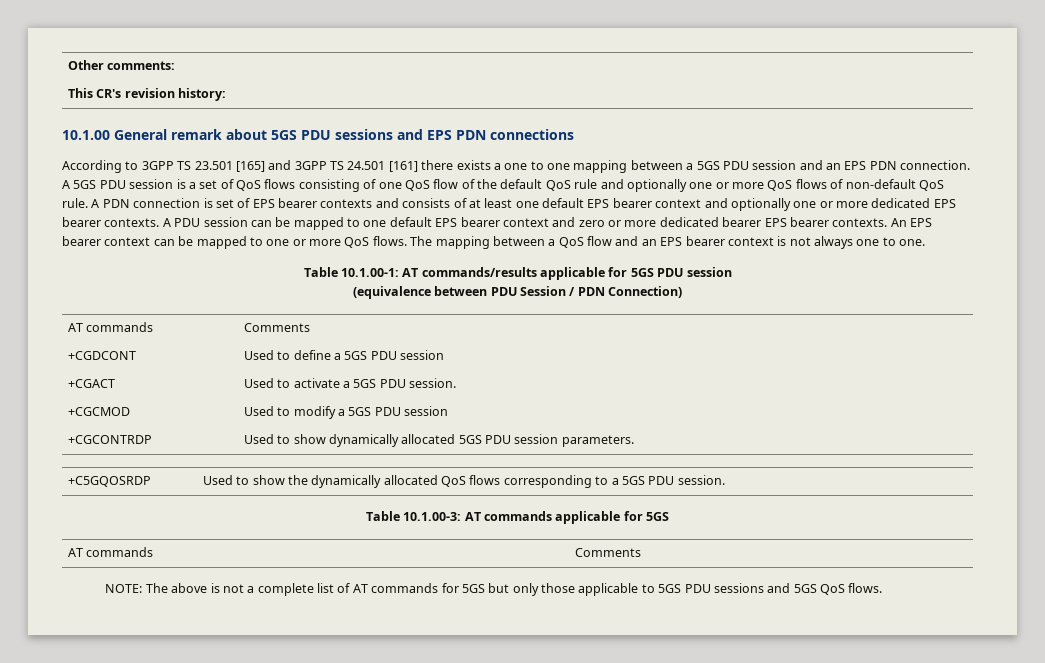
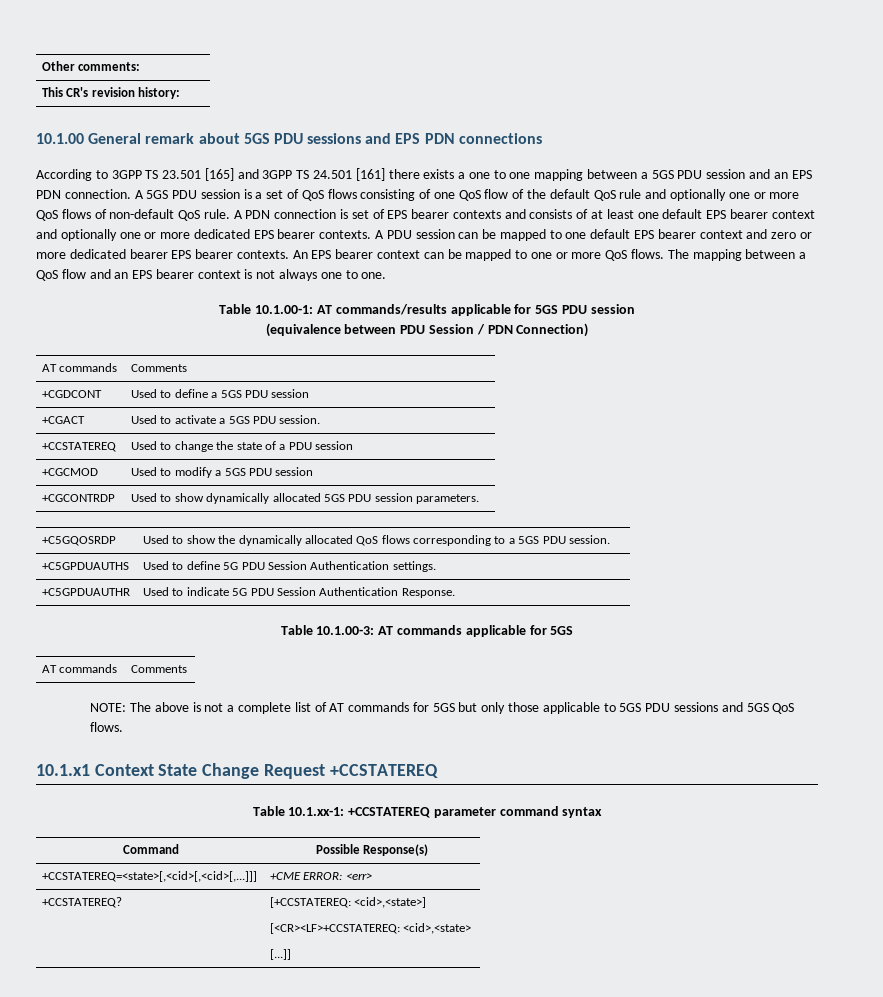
+ +CCSTATEREQ | Used to change the state of a PDU session
+ +C5GPDUAUTHS | Used to define 5G PDU Session Authentication settings.
+ +C5GPDUAUTHR | Used to indicate 5G PDU Session Authentication Response.
+ 10.1.x1 Context State Change Request +CCSTATEREQ
+ Table 10.1.xx-1: +CCSTATEREQ parameter command syntax
+ Command | Possible Response(s)
+ +CCSTATEREQ=<state>[,<cid>[,<cid>[,...]]] | +CME ERROR: <err>
+ +CCSTATEREQ? | [+CCSTATEREQ: <cid>,<state>]
+ [<CR><LF>+CCSTATEREQ: <cid>,<state>
+ [...]]

